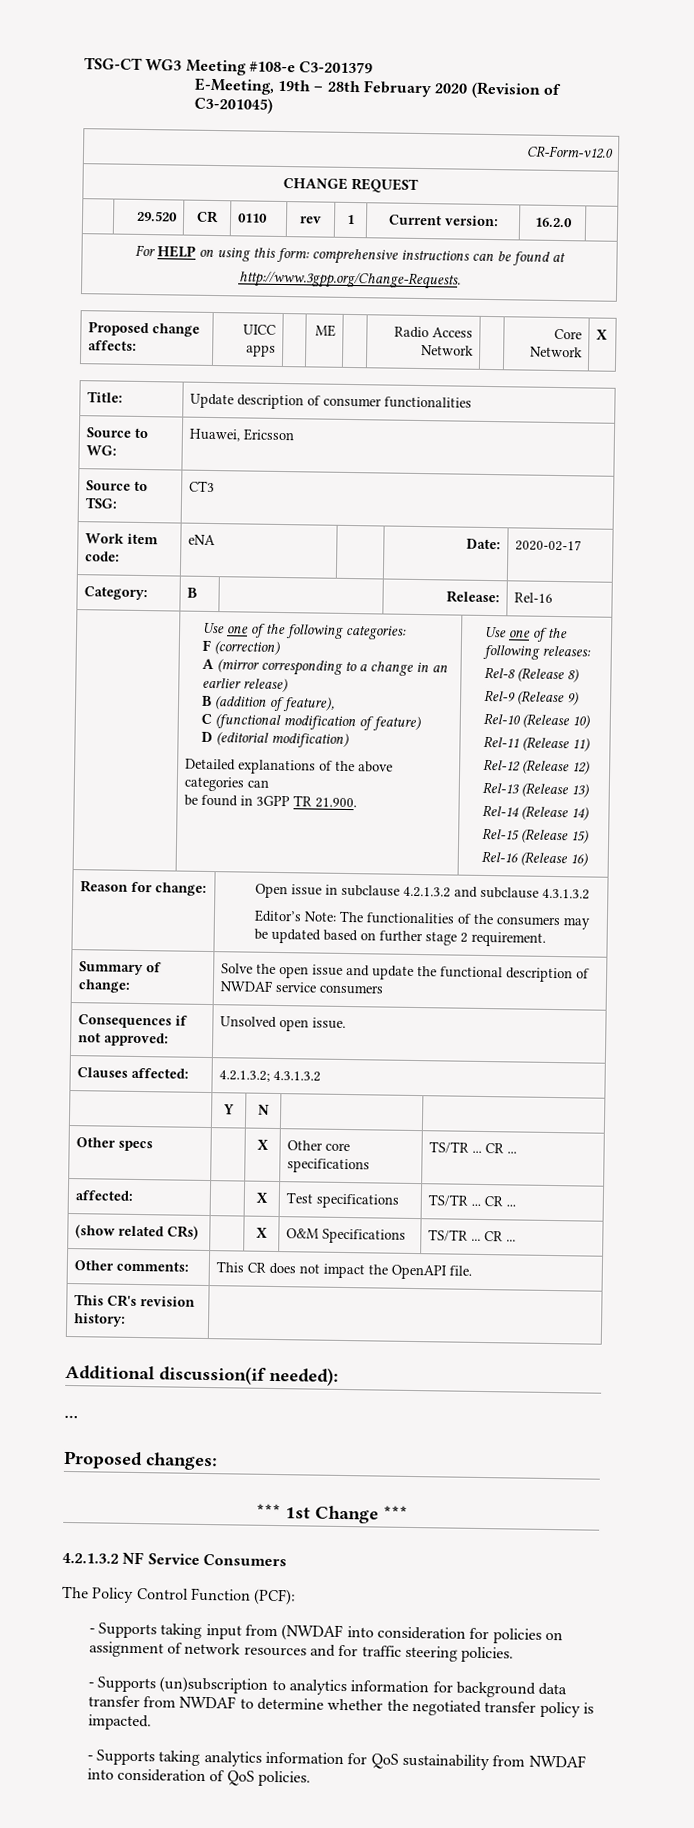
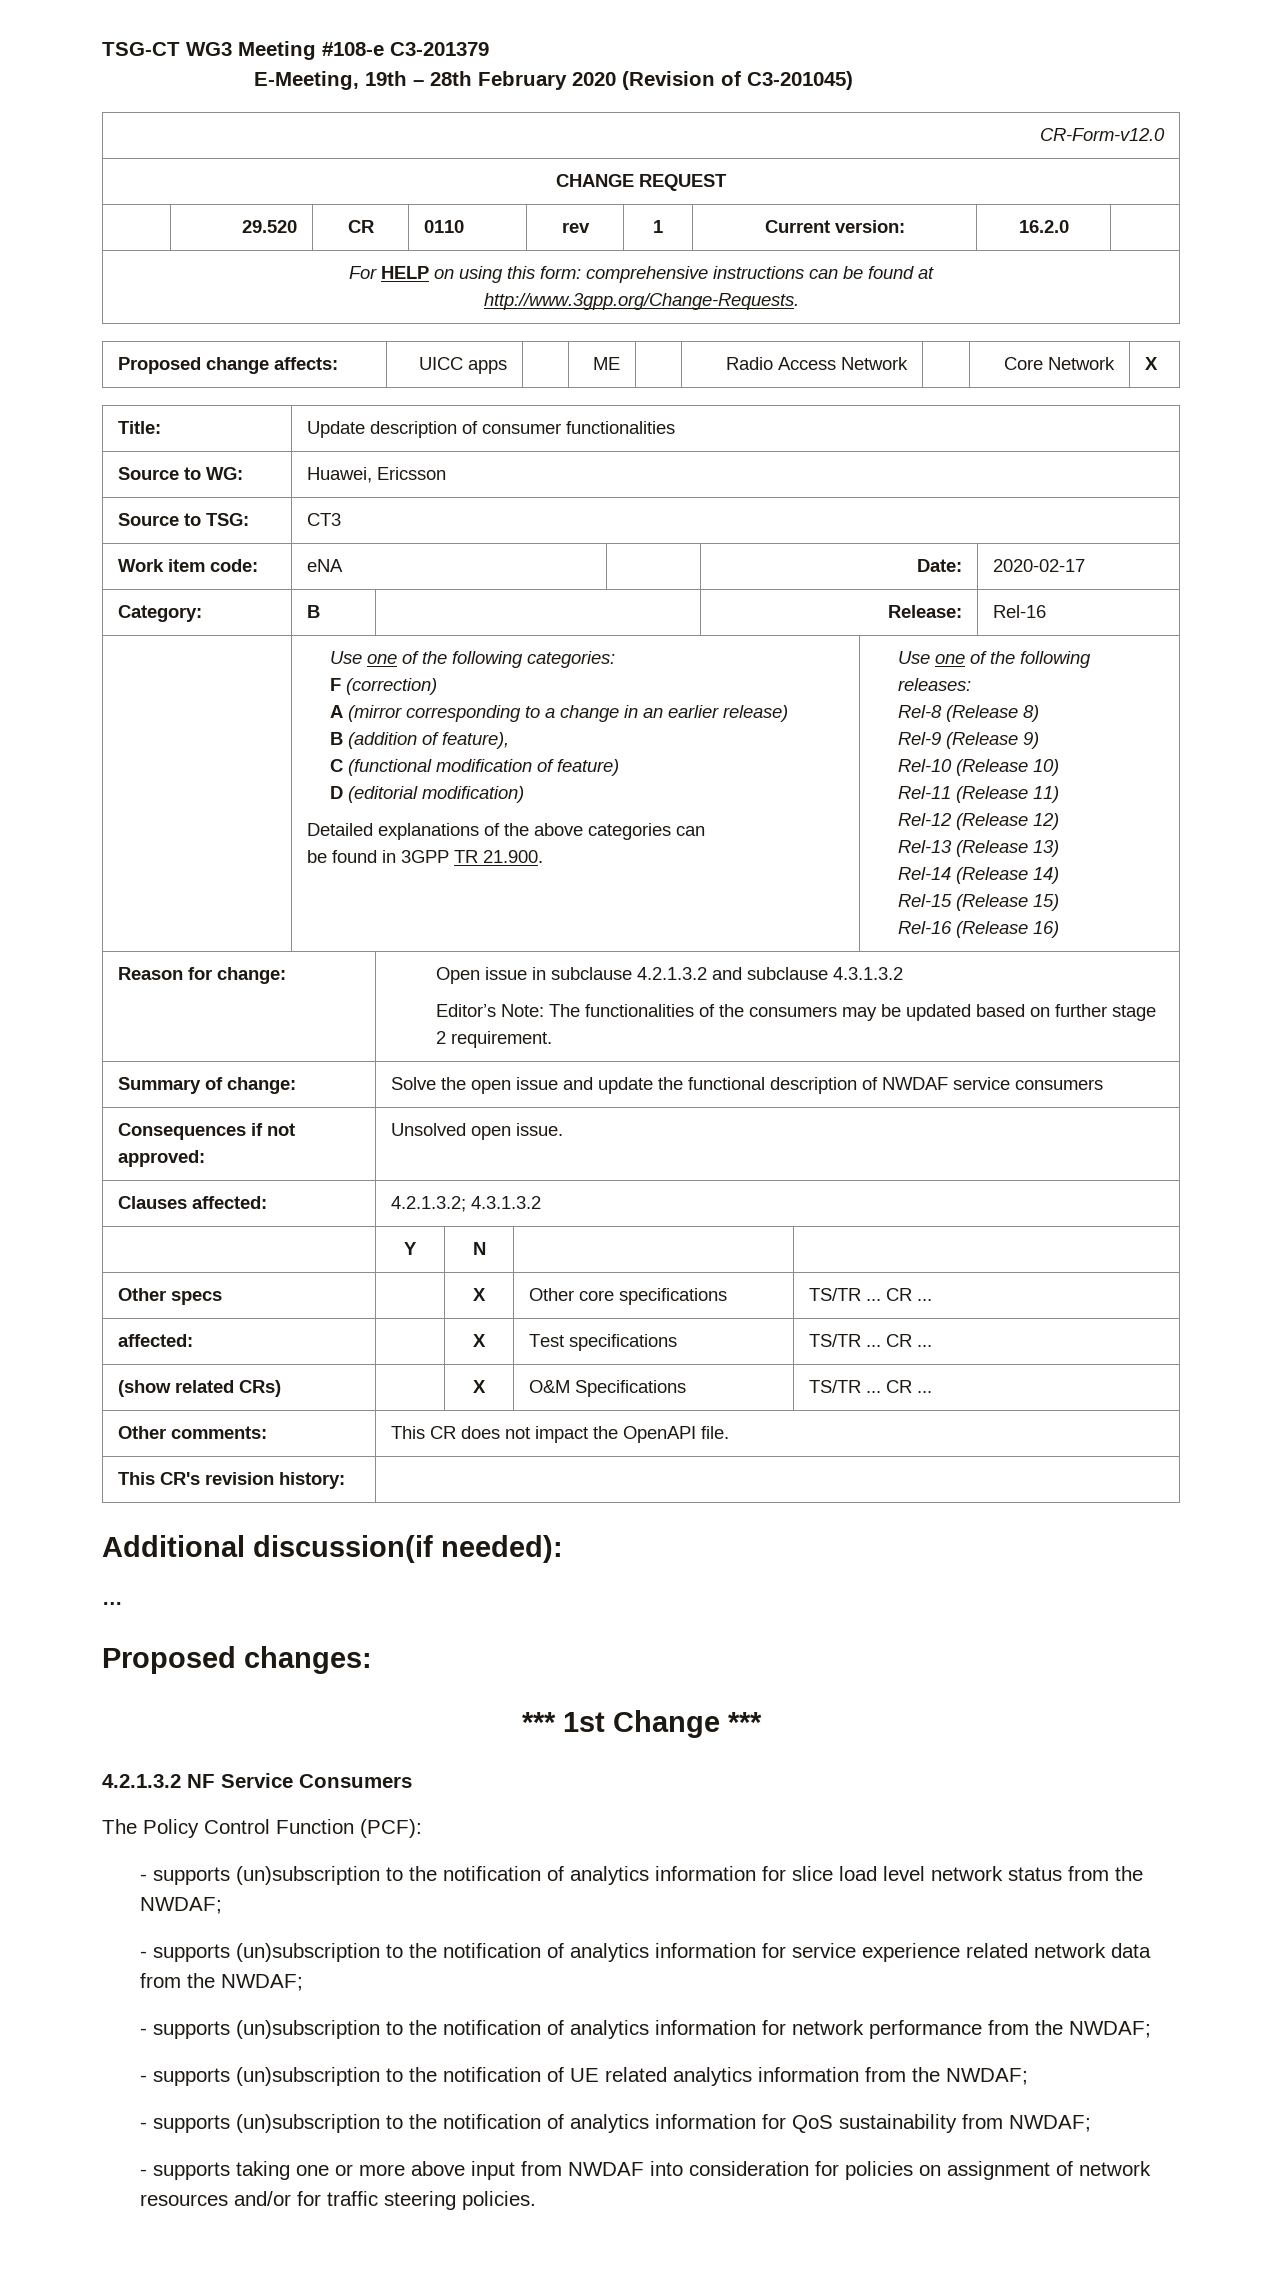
- - Supports taking input from (NWDAF into consideration for policies on assignment of network resources and for traffic steering policies.
+ - supports (un)subscription to the notification of analytics information for slice load level network status from the NWDAF;
+ - supports (un)subscription to the notification of analytics information for service experience related network data from the NWDAF;
+ - supports (un)subscription to the notification of analytics information for network performance from the NWDAF;
+ - supports (un)subscription to the notification of UE related analytics information from the NWDAF;
+ - supports (un)subscription to the notification of analytics information for QoS sustainability from NWDAF;
+ - supports taking one or more above input from NWDAF into consideration for policies on assignment of network resources and/or for traffic steering policies.
- - Supports (un)subscription to analytics information for background data transfer from NWDAF to determine whether the negotiated transfer policy is impacted.
- - Supports taking analytics information for QoS sustainability from NWDAF into consideration of QoS policies.

